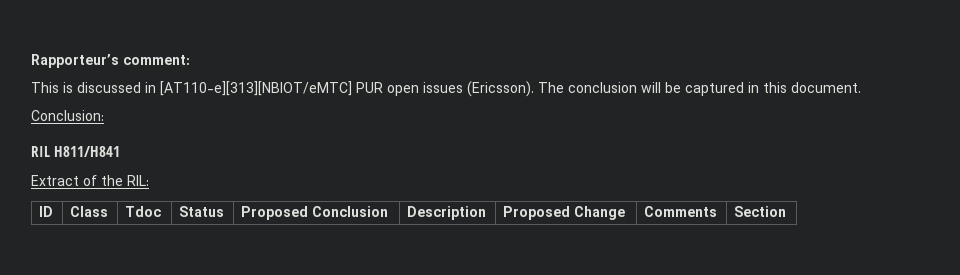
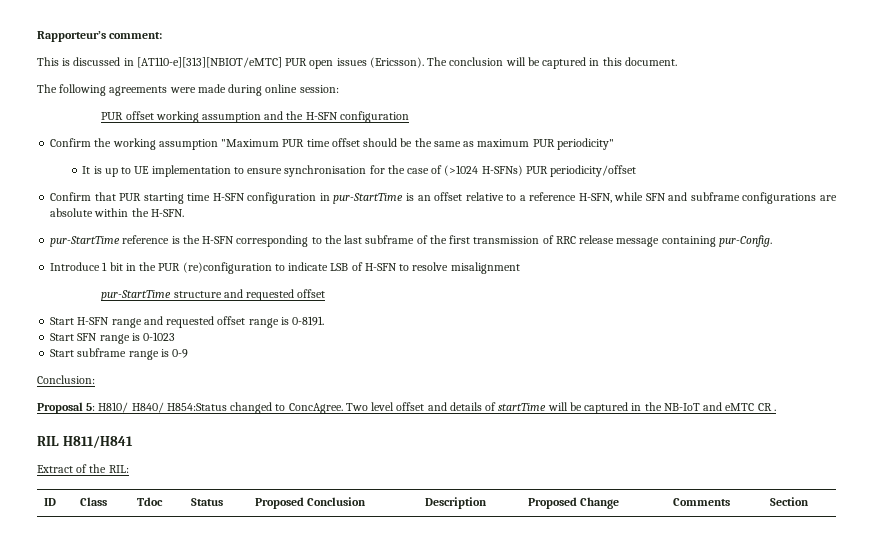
+ The following agreements were made during online session:
+ PUR offset working assumption and the H-SFN configuration
+ Confirm the working assumption "Maximum PUR time offset should be the same as maximum PUR periodicity"
+ It is up to UE implementation to ensure synchronisation for the case of (>1024 H-SFNs) PUR periodicity/offset
+ Confirm that PUR starting time H-SFN configuration in pur-StartTime is an offset relative to a reference H-SFN, while SFN and subframe configurations are absolute within the H-SFN.
+ pur-StartTime reference is the H-SFN corresponding to the last subframe of the first transmission of RRC release message containing pur-Config.
+ Introduce 1 bit in the PUR (re)configuration to indicate LSB of H-SFN to resolve misalignment
+ pur-StartTime structure and requested offset
+ Start H-SFN range and requested offset range is 0-8191.
+ Start SFN range is 0-1023
+ Start subframe range is 0-9
  Conclusion:
+ Proposal 5: H810/ H840/ H854:Status changed to ConcAgree. Two level offset and details of startTime will be captured in the NB-IoT and eMTC CR .

